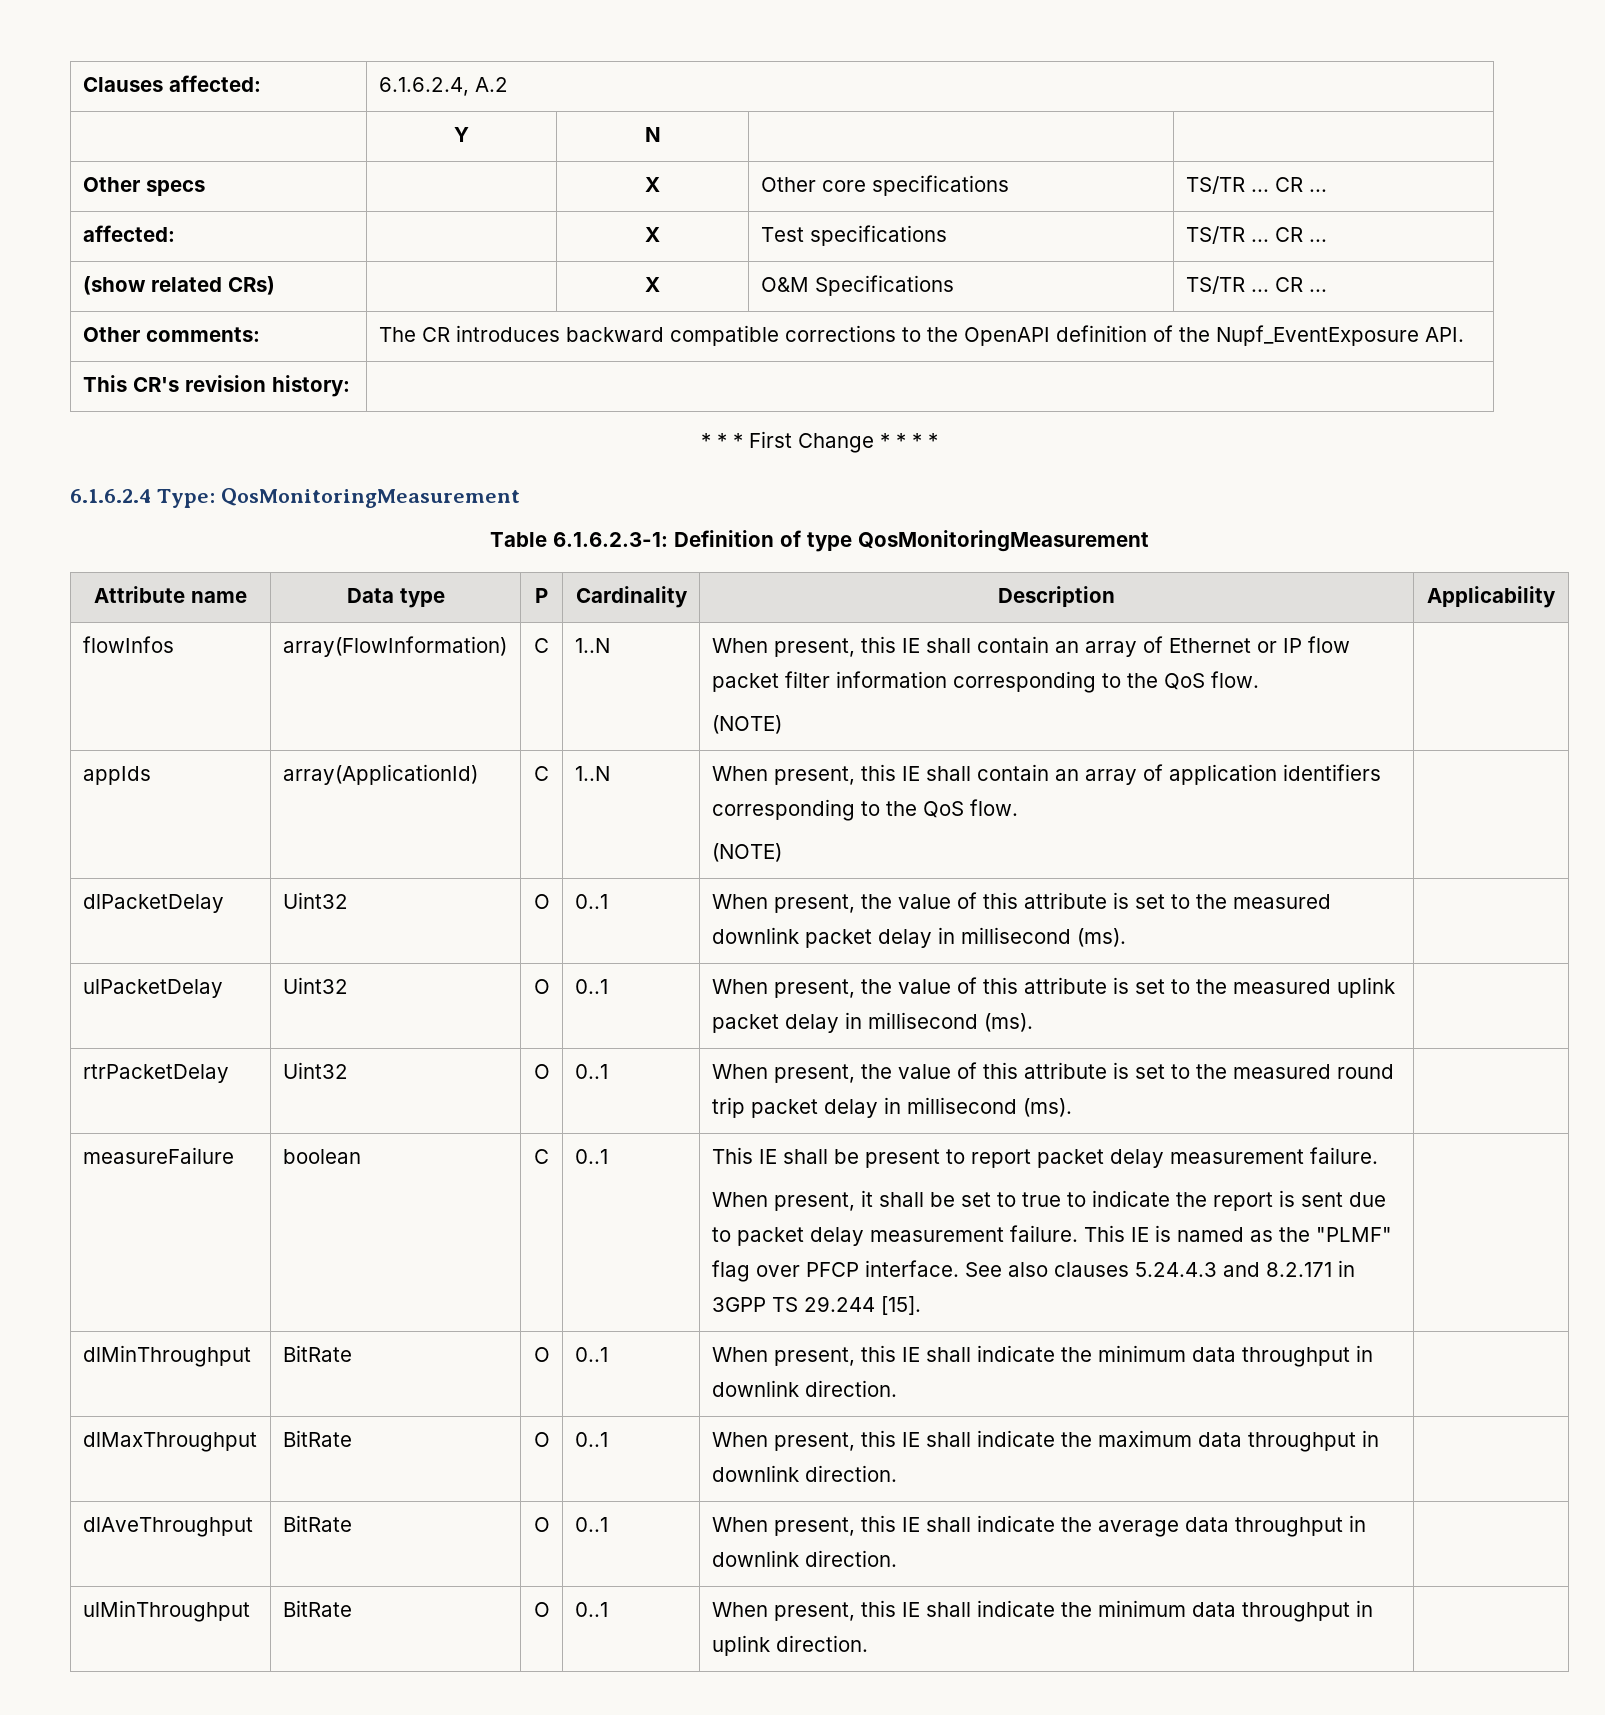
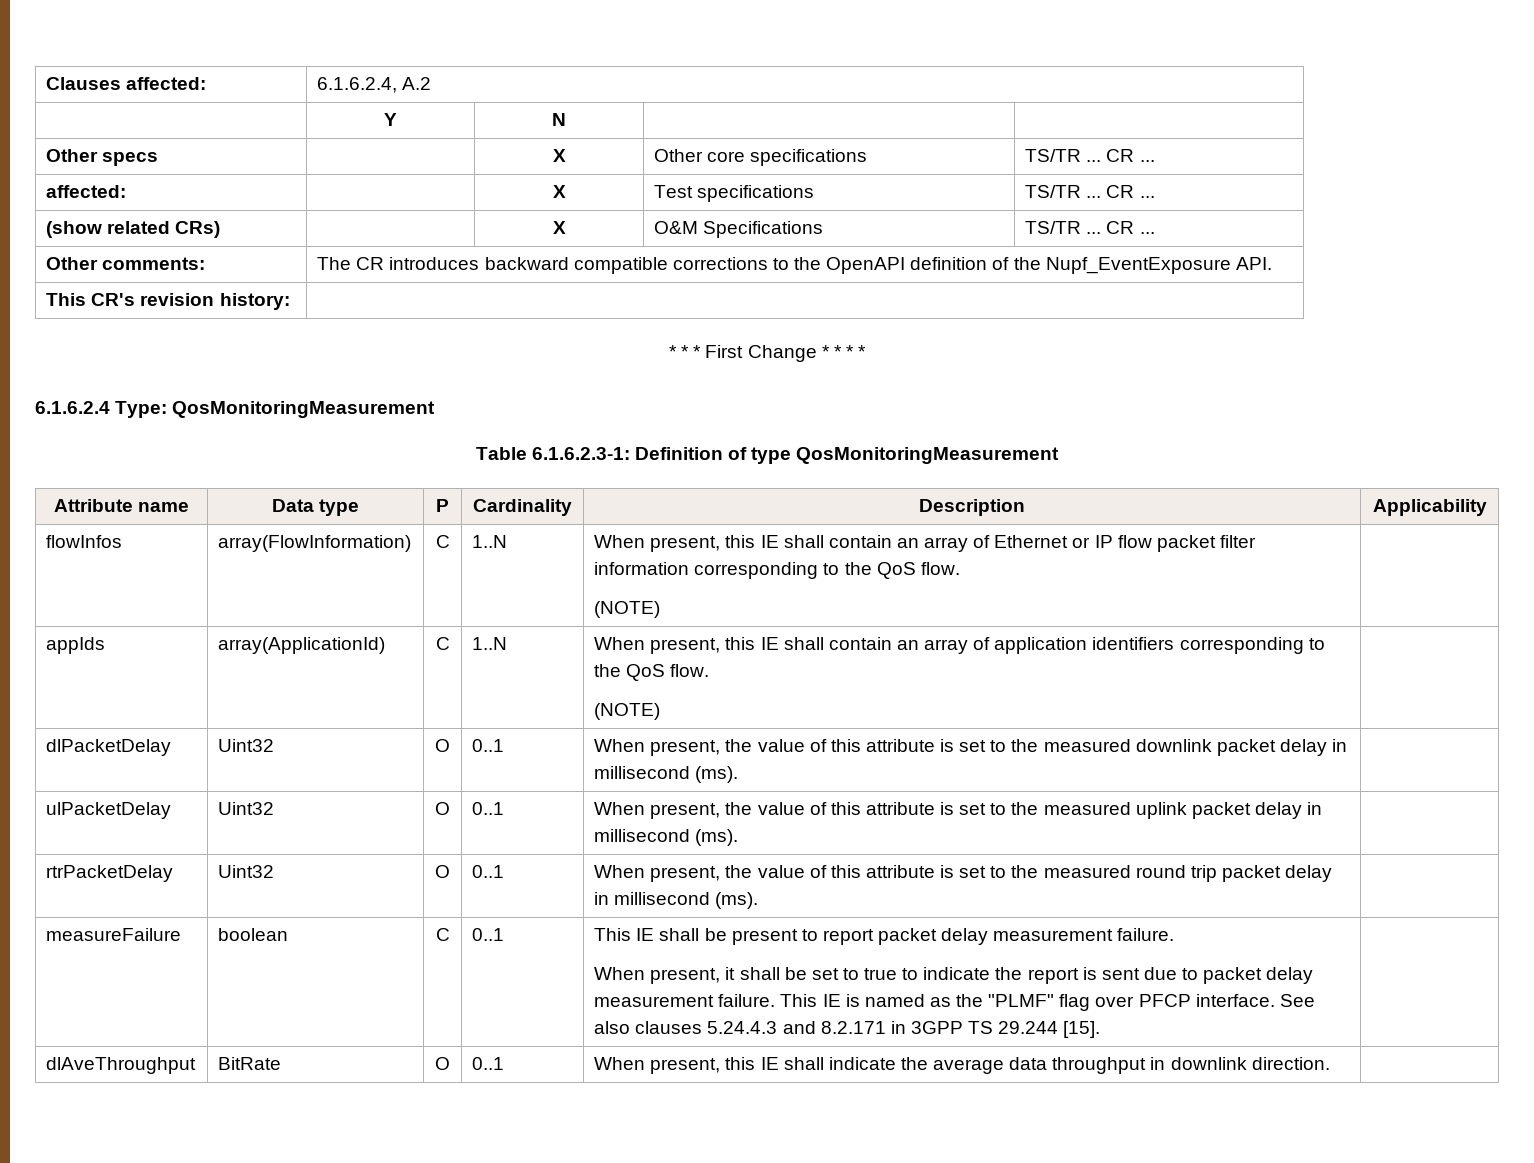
- dlMinThroughput | BitRate | O | 0..1 | When present, this IE shall indicate the minimum data throughput in downlink direction. |
- dlMaxThroughput | BitRate | O | 0..1 | When present, this IE shall indicate the maximum data throughput in downlink direction. |
- ulMinThroughput | BitRate | O | 0..1 | When present, this IE shall indicate the minimum data throughput in uplink direction. |

